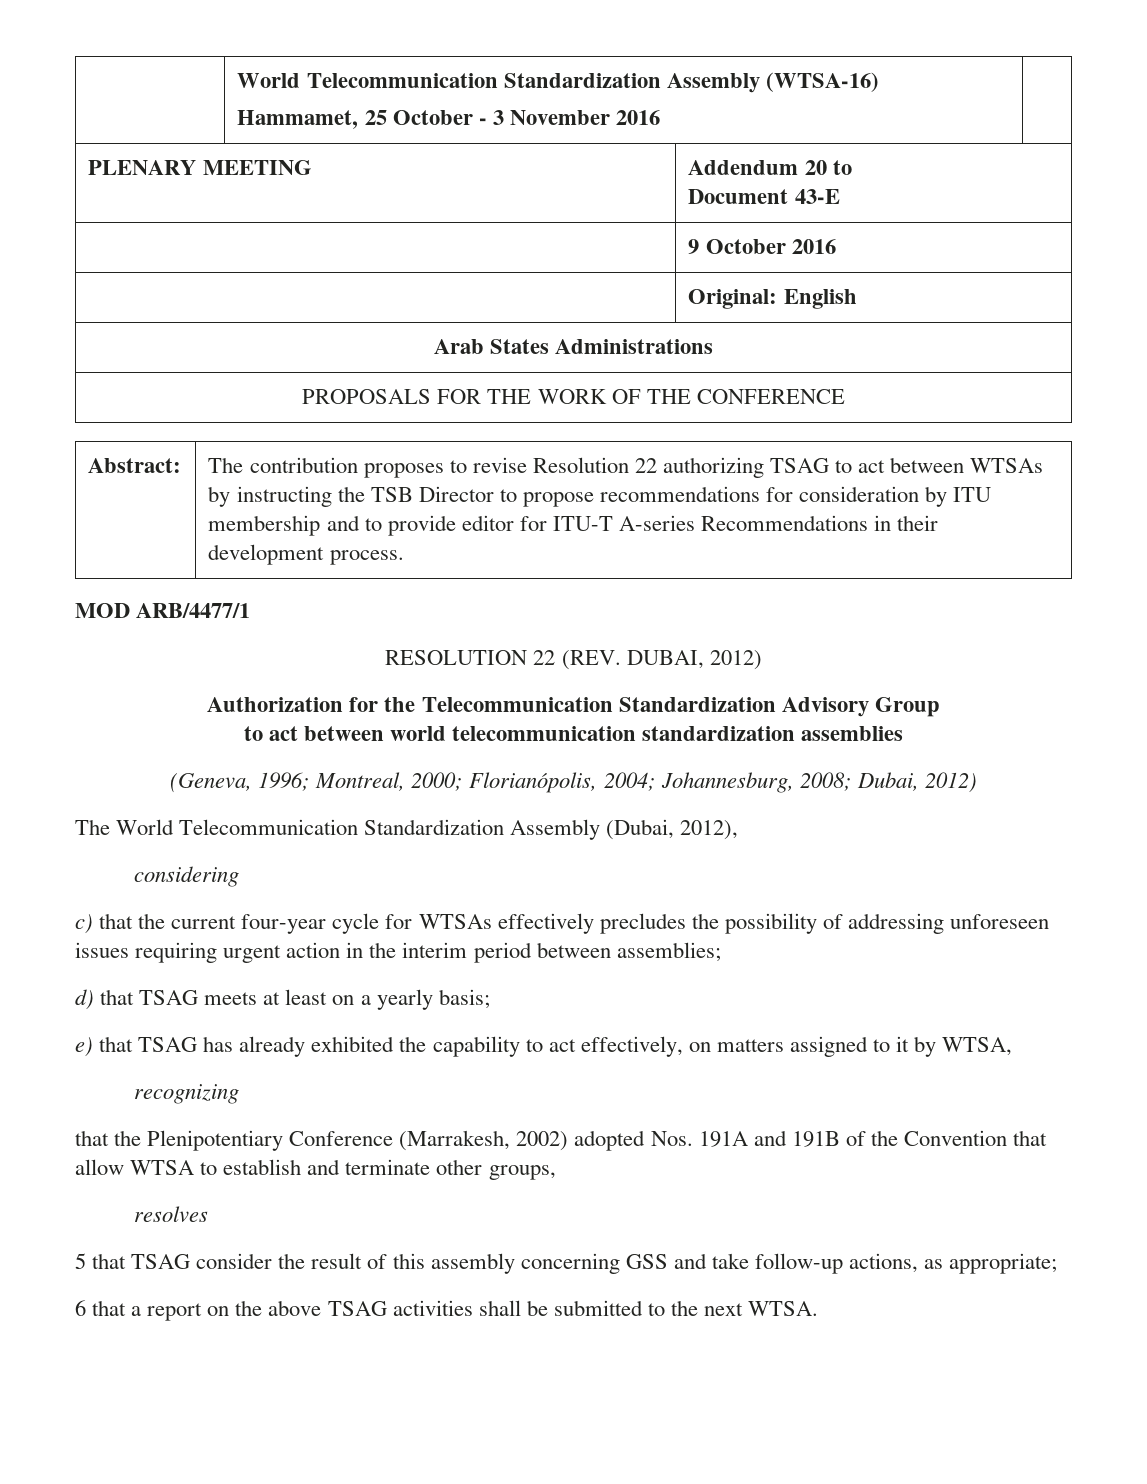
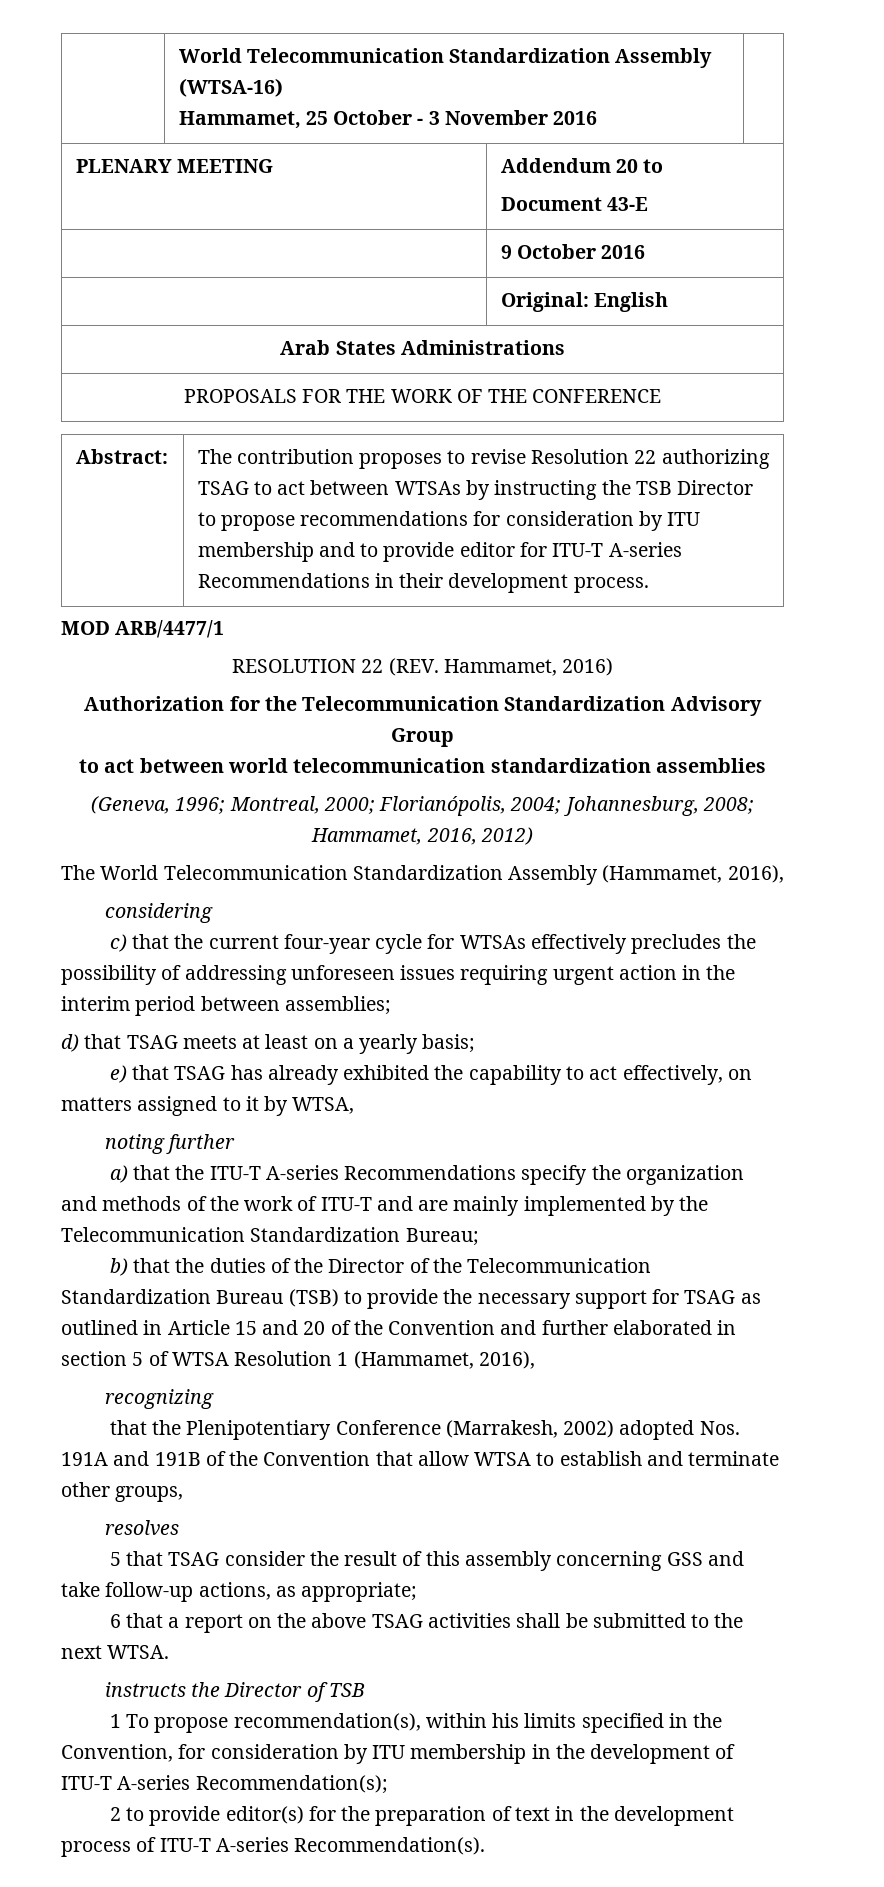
- RESOLUTION 22 (REV. DUBAI, 2012)
+ RESOLUTION 22 (REV. Hammamet, 2016)
- (Geneva, 1996; Montreal, 2000; Florianópolis, 2004; Johannesburg, 2008; Dubai, 2012)
+ (Geneva, 1996; Montreal, 2000; Florianópolis, 2004; Johannesburg, 2008; Hammamet, 2016, 2012)
- The World Telecommunication Standardization Assembly (Dubai, 2012),
+ The World Telecommunication Standardization Assembly (Hammamet, 2016),
+ noting further
+ a) that the ITU-T A-series Recommendations specify the organization and methods of the work of ITU-T and are mainly implemented by the Telecommunication Standardization Bureau;
+ b) that the duties of the Director of the Telecommunication Standardization Bureau (TSB) to provide the necessary support for TSAG as outlined in Article 15 and 20 of the Convention and further elaborated in section 5 of WTSA Resolution 1 (Hammamet, 2016),
+ instructs the Director of TSB
+ 1 To propose recommendation(s), within his limits specified in the Convention, for consideration by ITU membership in the development of ITU-T A-series Recommendation(s);
+ 2 to provide editor(s) for the preparation of text in the development process of ITU-T A-series Recommendation(s).

